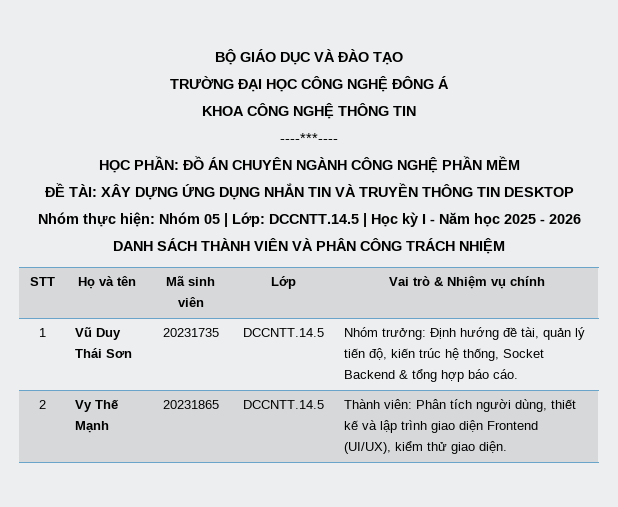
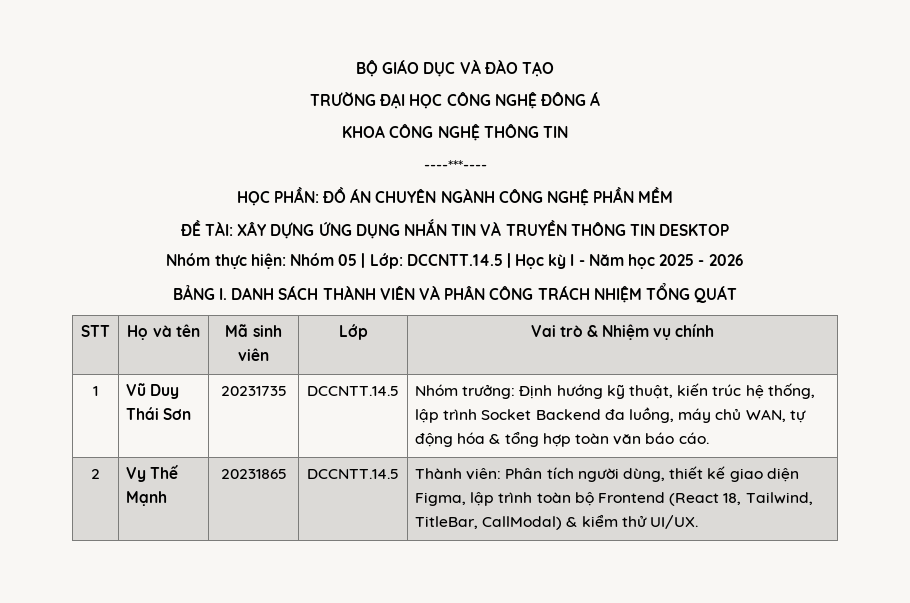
- DANH SÁCH THÀNH VIÊN VÀ PHÂN CÔNG TRÁCH NHIỆM
+ BẢNG I. DANH SÁCH THÀNH VIÊN VÀ PHÂN CÔNG TRÁCH NHIỆM TỔNG QUÁT
- 1 | Vũ Duy Thái Sơn | 20231735 | DCCNTT.14.5 | Nhóm trưởng: Định hướng đề tài, quản lý tiến độ, kiến trúc hệ thống, Socket Backend & tổng hợp báo cáo.
+ 1 | Vũ Duy Thái Sơn | 20231735 | DCCNTT.14.5 | Nhóm trưởng: Định hướng kỹ thuật, kiến trúc hệ thống, lập trình Socket Backend đa luồng, máy chủ WAN, tự động hóa & tổng hợp toàn văn báo cáo.
- 2 | Vy Thế Mạnh | 20231865 | DCCNTT.14.5 | Thành viên: Phân tích người dùng, thiết kế và lập trình giao diện Frontend (UI/UX), kiểm thử giao diện.
+ 2 | Vy Thế Mạnh | 20231865 | DCCNTT.14.5 | Thành viên: Phân tích người dùng, thiết kế giao diện Figma, lập trình toàn bộ Frontend (React 18, Tailwind, TitleBar, CallModal) & kiểm thử UI/UX.

